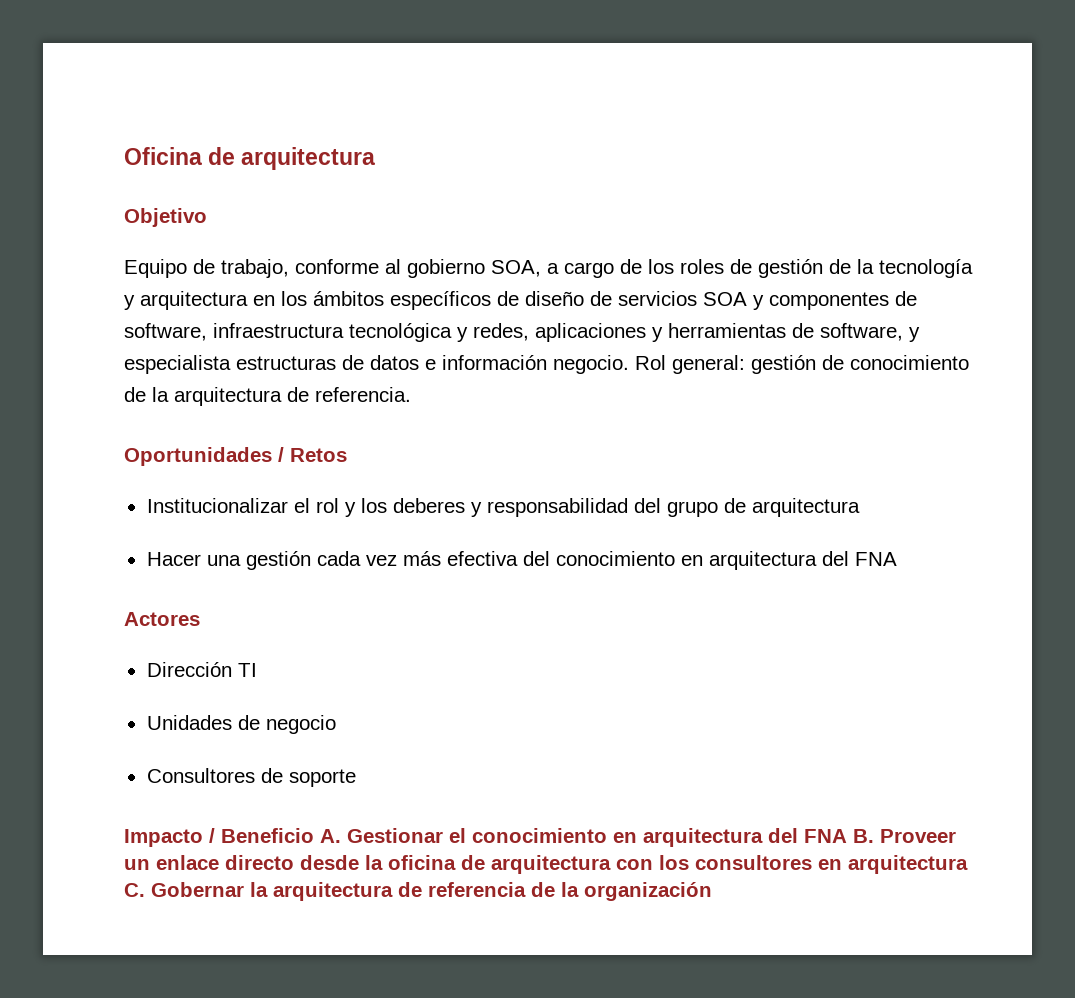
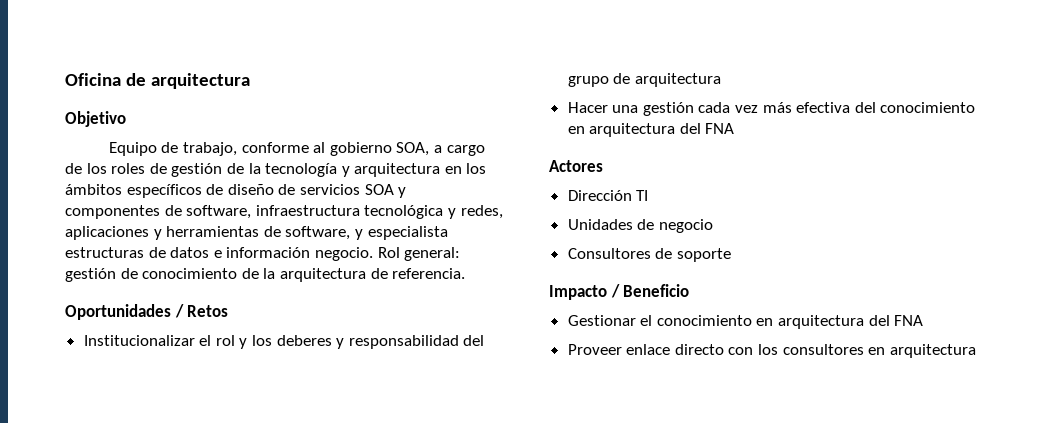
- Impacto / Beneficio A. Gestionar el conocimiento en arquitectura del FNA B. Proveer un enlace directo desde la oficina de arquitectura con los consultores en arquitectura C. Gobernar la arquitectura de referencia de la organización
+ Impacto / Beneficio
+ Gestionar el conocimiento en arquitectura del FNA
+ Proveer enlace directo con los consultores en arquitectura

